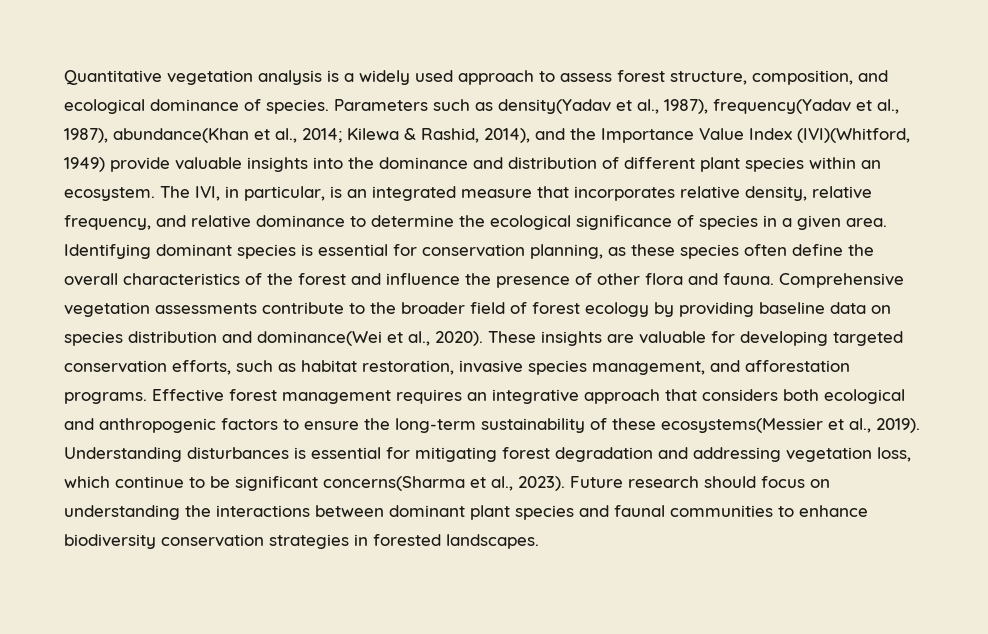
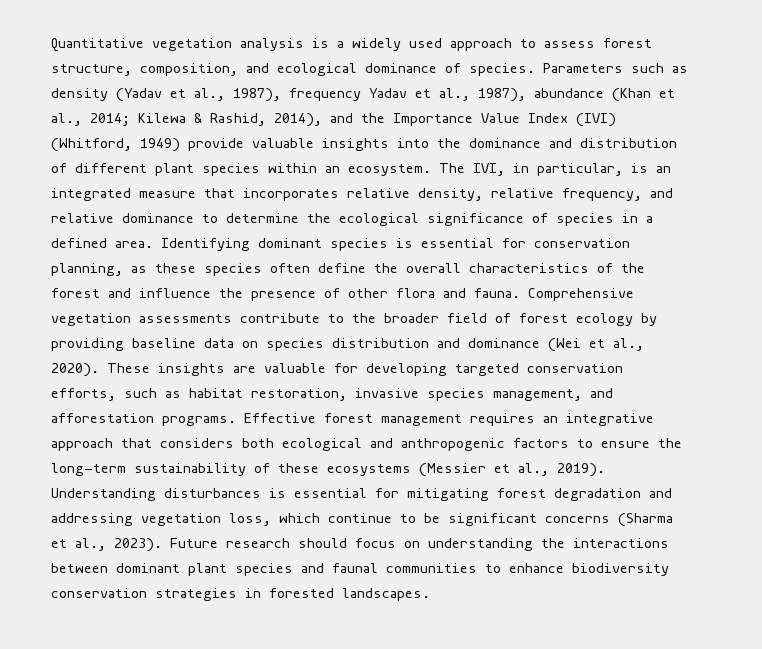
- Parameters such as density(Yadav et al., 1987), frequency(Yadav et al., 1987), abundance(Khan et al., 2014; Kilewa & Rashid, 2014), and the Importance Value Index (IVI)(Whitford, 1949) provide valuable insights into the dominance and distribution of different plant species within an ecosystem.
+ Parameters such as density (Yadav et al., 1987), frequency Yadav et al., 1987), abundance (Khan et al., 2014; Kilewa & Rashid, 2014), and the Importance Value Index (IVI) (Whitford, 1949) provide valuable insights into the dominance and distribution of different plant species within an ecosystem.
- The IVI, in particular, is an integrated measure that incorporates relative density, relative frequency, and relative dominance to determine the ecological significance of species in a given area.
+ The IVI, in particular, is an integrated measure that incorporates relative density, relative frequency, and relative dominance to determine the ecological significance of species in a defined area.
- Comprehensive vegetation assessments contribute to the broader field of forest ecology by providing baseline data on species distribution and dominance(Wei et al., 2020).
+ Comprehensive vegetation assessments contribute to the broader field of forest ecology by providing baseline data on species distribution and dominance (Wei et al., 2020).
- Effective forest management requires an integrative approach that considers both ecological and anthropogenic factors to ensure the long-term sustainability of these ecosystems(Messier et al., 2019).
+ Effective forest management requires an integrative approach that considers both ecological and anthropogenic factors to ensure the long-term sustainability of these ecosystems (Messier et al., 2019).
- Understanding disturbances is essential for mitigating forest degradation and addressing vegetation loss, which continue to be significant concerns(Sharma et al., 2023).
+ Understanding disturbances is essential for mitigating forest degradation and addressing vegetation loss, which continue to be significant concerns (Sharma et al., 2023).

